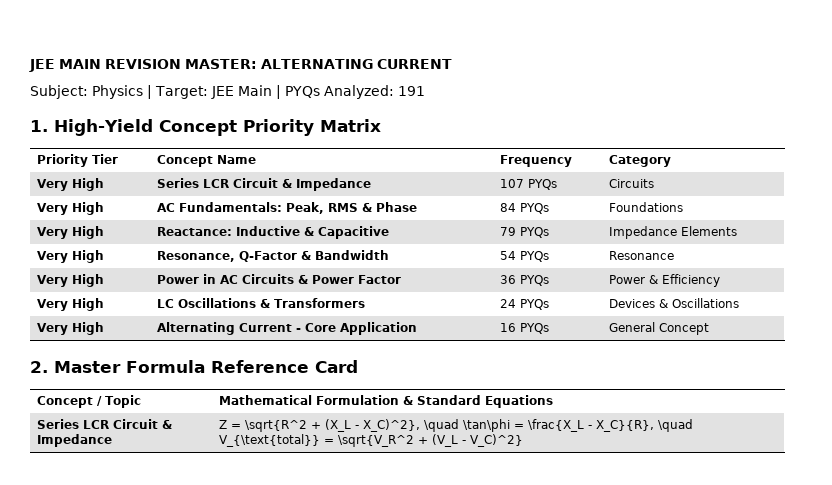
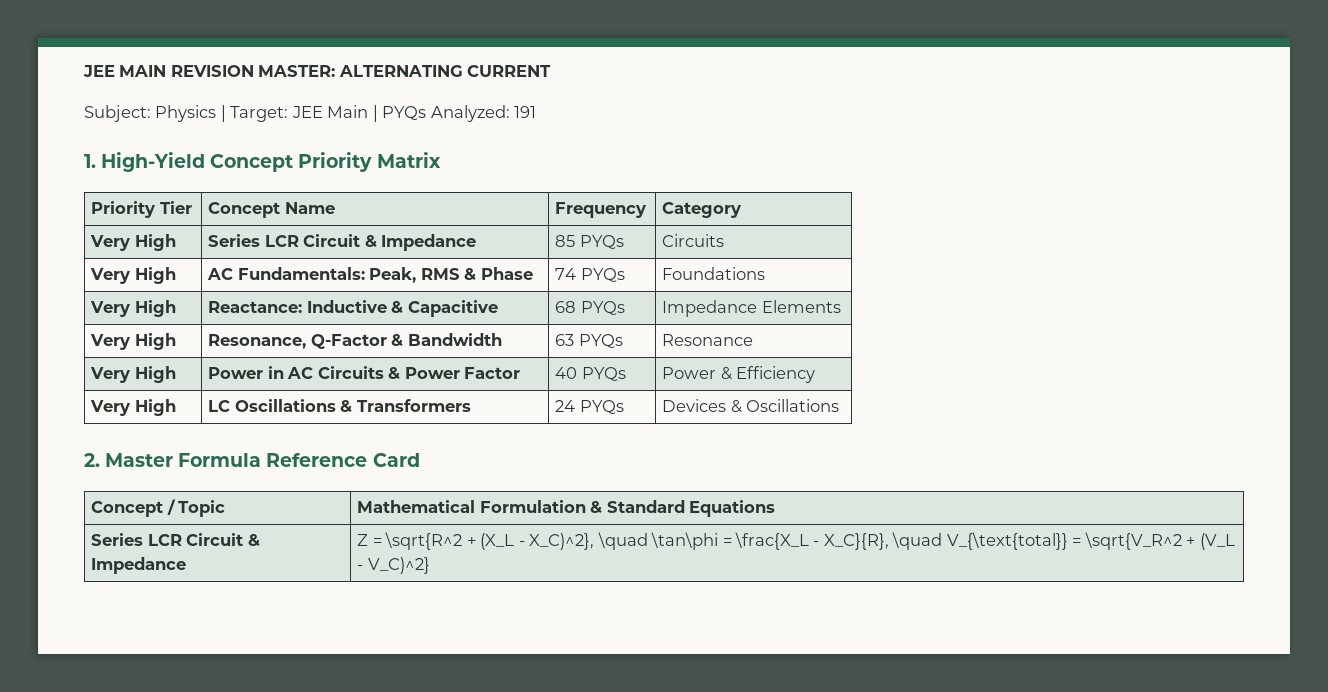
- Very High | Series LCR Circuit & Impedance | 107 PYQs | Circuits
+ Very High | Series LCR Circuit & Impedance | 85 PYQs | Circuits
- Very High | AC Fundamentals: Peak, RMS & Phase | 84 PYQs | Foundations
+ Very High | AC Fundamentals: Peak, RMS & Phase | 74 PYQs | Foundations
- Very High | Reactance: Inductive & Capacitive | 79 PYQs | Impedance Elements
+ Very High | Reactance: Inductive & Capacitive | 68 PYQs | Impedance Elements
- Very High | Resonance, Q-Factor & Bandwidth | 54 PYQs | Resonance
+ Very High | Resonance, Q-Factor & Bandwidth | 63 PYQs | Resonance
- Very High | Power in AC Circuits & Power Factor | 36 PYQs | Power & Efficiency
+ Very High | Power in AC Circuits & Power Factor | 40 PYQs | Power & Efficiency
- Very High | Alternating Current - Core Application | 16 PYQs | General Concept

